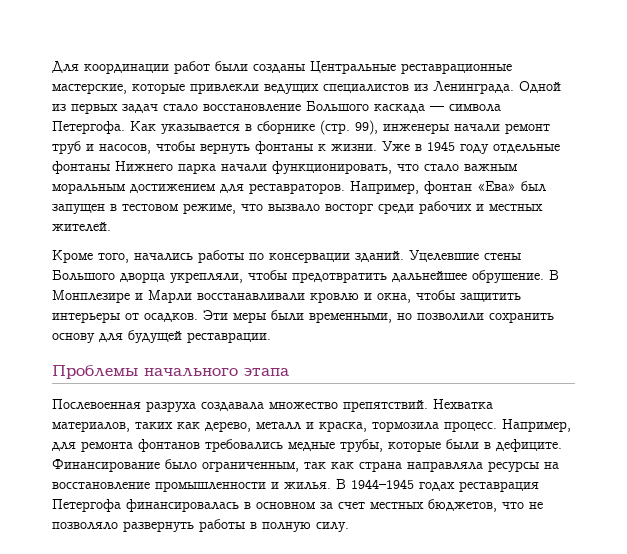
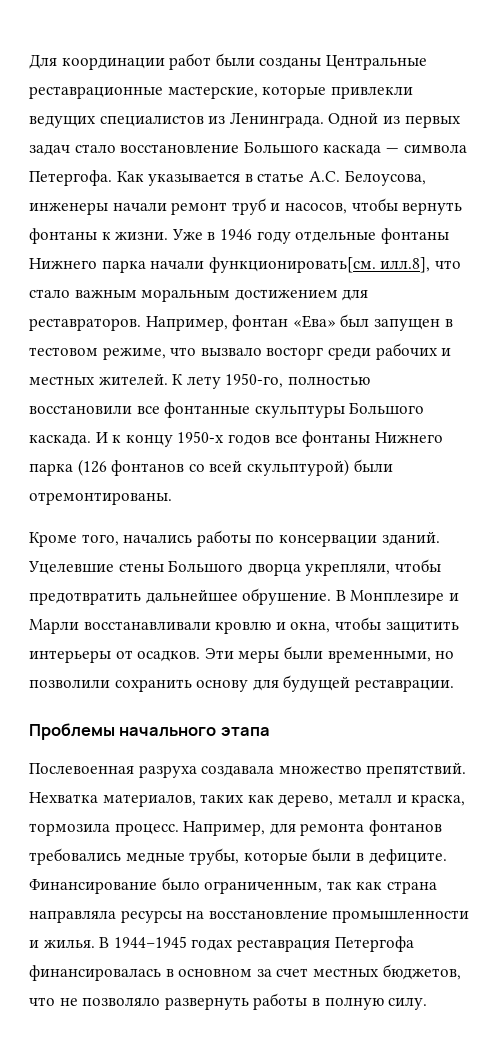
- Как указывается в сборнике (стр. 99), инженеры начали ремонт труб и насосов, чтобы вернуть фонтаны к жизни.
+ Как указывается в статье А.С. Белоусова, инженеры начали ремонт труб и насосов, чтобы вернуть фонтаны к жизни.
- Уже в 1945 году отдельные фонтаны Нижнего парка начали функционировать, что стало важным моральным достижением для реставраторов.
+ Уже в 1946 году отдельные фонтаны Нижнего парка начали функционировать[см. илл.8], что стало важным моральным достижением для реставраторов.
+ К лету 1950-го, полностью восстановили все фонтанные скульптуры Большого каскада. И к концу 1950-х годов все фонтаны Нижнего парка (126 фонтанов со всей скульптурой) были отремонтированы.

